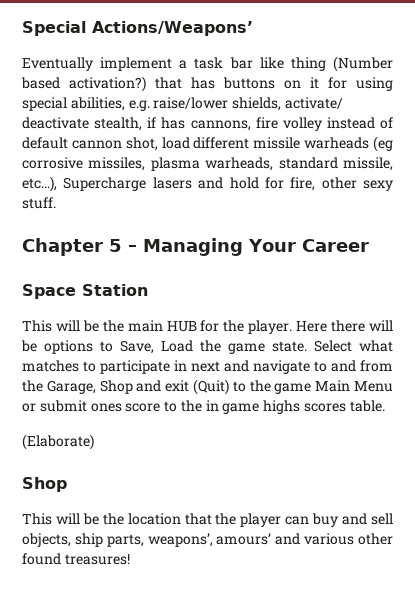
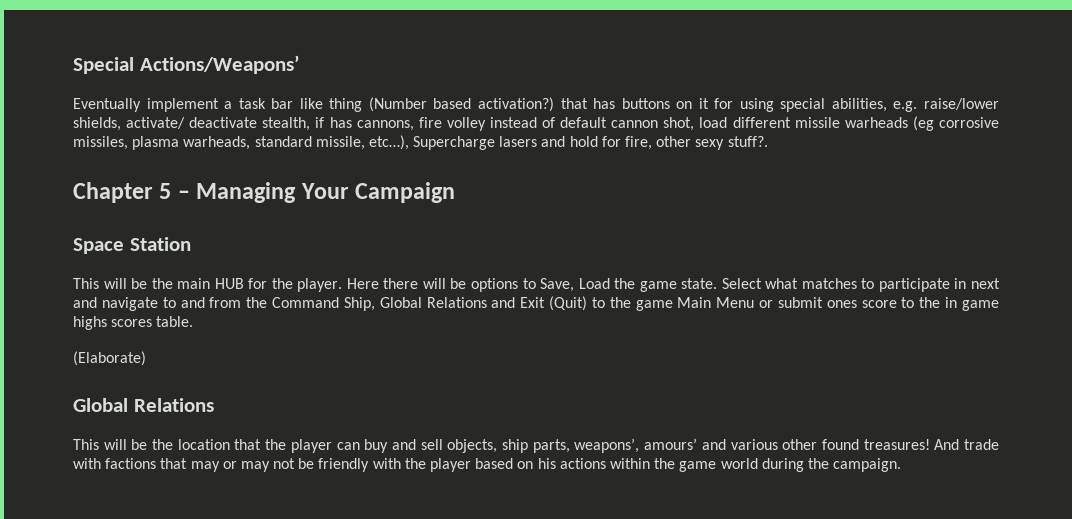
- Eventually implement a task bar like thing (Number based activation?) that has buttons on it for using special abilities, e.g. raise/lower shields, activate/ deactivate stealth, if has cannons, fire volley instead of default cannon shot, load different missile warheads (eg corrosive missiles, plasma warheads, standard missile, etc…), Supercharge lasers and hold for fire, other sexy stuff.
+ Eventually implement a task bar like thing (Number based activation?) that has buttons on it for using special abilities, e.g. raise/lower shields, activate/ deactivate stealth, if has cannons, fire volley instead of default cannon shot, load different missile warheads (eg corrosive missiles, plasma warheads, standard missile, etc…), Supercharge lasers and hold for fire, other sexy stuff?.
- Chapter 5 – Managing Your Career
+ Chapter 5 – Managing Your Campaign
- Select what matches to participate in next and navigate to and from the Garage, Shop and exit (Quit) to the game Main Menu or submit ones score to the in game highs scores table.
+ Select what matches to participate in next and navigate to and from the Command Ship, Global Relations and Exit (Quit) to the game Main Menu or submit ones score to the in game highs scores table.
  (Elaborate)
- Shop
+ Global Relations
+ And trade with factions that may or may not be friendly with the player based on his actions within the game world during the campaign.

